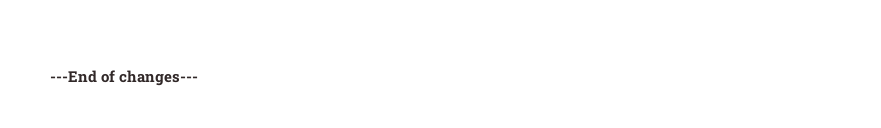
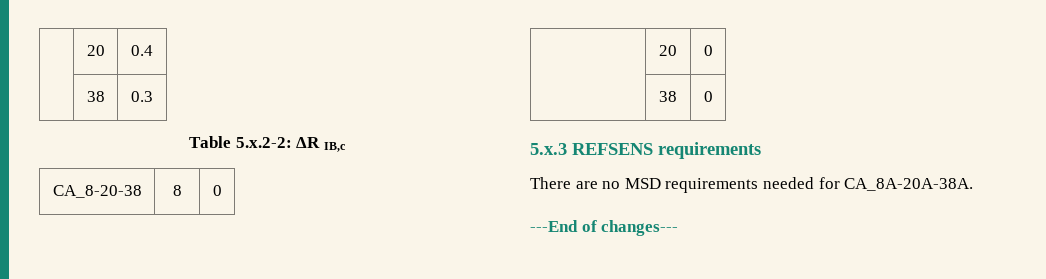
+ | 20 | 0.4
+ | 38 | 0.3
+ Table 5.x.2-2: ΔR IB,c
+ CA_8-20-38 | 8 | 0
+ | 20 | 0
+ | 38 | 0
+ 5.x.3 REFSENS requirements
+ There are no MSD requirements needed for CA_8A-20A-38A.

